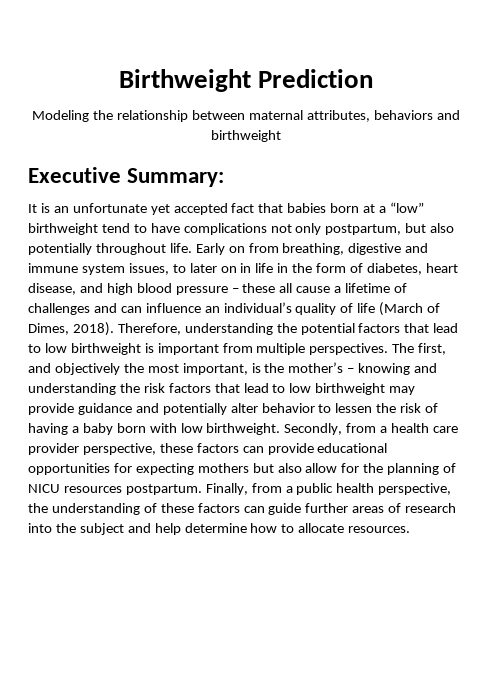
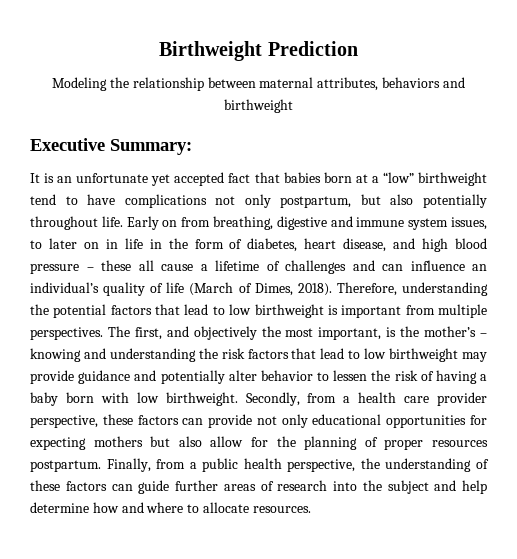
- Secondly, from a health care provider perspective, these factors can provide educational opportunities for expecting mothers but also allow for the planning of NICU resources postpartum.
+ Secondly, from a health care provider perspective, these factors can provide not only educational opportunities for expecting mothers but also allow for the planning of proper resources postpartum.
- Finally, from a public health perspective, the understanding of these factors can guide further areas of research into the subject and help determine how to allocate resources.
+ Finally, from a public health perspective, the understanding of these factors can guide further areas of research into the subject and help determine how and where to allocate resources.

